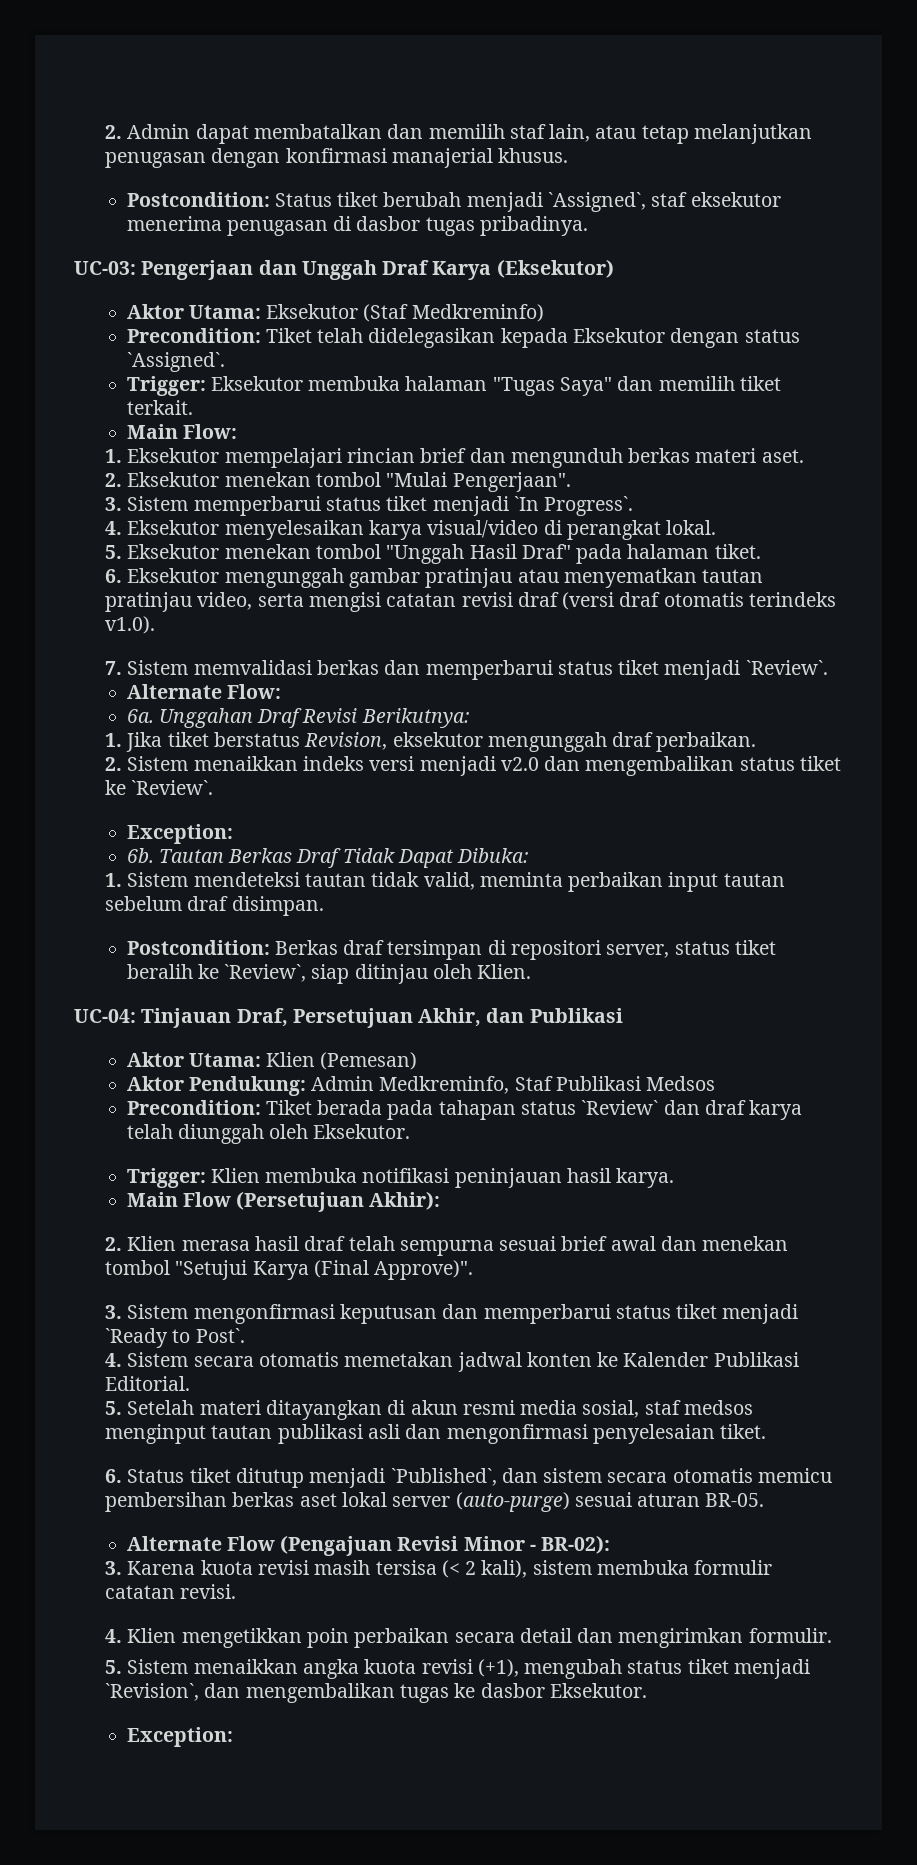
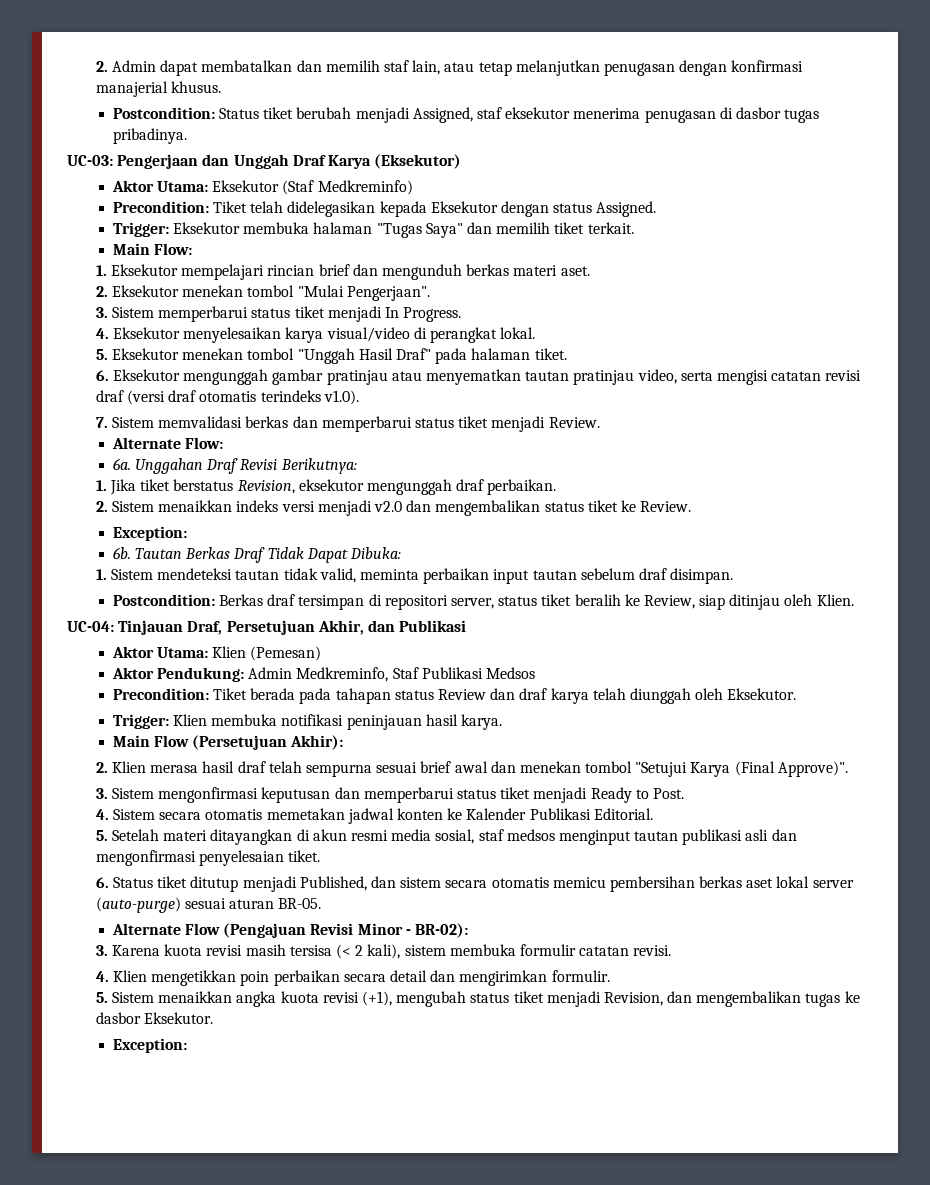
- Postcondition: Status tiket berubah menjadi `Assigned`, staf eksekutor menerima penugasan di dasbor tugas pribadinya.
+ Postcondition: Status tiket berubah menjadi Assigned, staf eksekutor menerima penugasan di dasbor tugas pribadinya.
- Precondition: Tiket telah didelegasikan kepada Eksekutor dengan status `Assigned`.
+ Precondition: Tiket telah didelegasikan kepada Eksekutor dengan status Assigned.
- 3. Sistem memperbarui status tiket menjadi `In Progress`.
+ 3. Sistem memperbarui status tiket menjadi In Progress.
- 7. Sistem memvalidasi berkas dan memperbarui status tiket menjadi `Review`.
+ 7. Sistem memvalidasi berkas dan memperbarui status tiket menjadi Review.
- 2. Sistem menaikkan indeks versi menjadi v2.0 dan mengembalikan status tiket ke `Review`.
+ 2. Sistem menaikkan indeks versi menjadi v2.0 dan mengembalikan status tiket ke Review.
- Postcondition: Berkas draf tersimpan di repositori server, status tiket beralih ke `Review`, siap ditinjau oleh Klien.
+ Postcondition: Berkas draf tersimpan di repositori server, status tiket beralih ke Review, siap ditinjau oleh Klien.
- Precondition: Tiket berada pada tahapan status `Review` dan draf karya telah diunggah oleh Eksekutor.
+ Precondition: Tiket berada pada tahapan status Review dan draf karya telah diunggah oleh Eksekutor.
- 3. Sistem mengonfirmasi keputusan dan memperbarui status tiket menjadi `Ready to Post`.
+ 3. Sistem mengonfirmasi keputusan dan memperbarui status tiket menjadi Ready to Post.
- 6. Status tiket ditutup menjadi `Published`, dan sistem secara otomatis memicu pembersihan berkas aset lokal server (auto-purge) sesuai aturan BR-05.
+ 6. Status tiket ditutup menjadi Published, dan sistem secara otomatis memicu pembersihan berkas aset lokal server (auto-purge) sesuai aturan BR-05.
- 5. Sistem menaikkan angka kuota revisi (+1), mengubah status tiket menjadi `Revision`, dan mengembalikan tugas ke dasbor Eksekutor.
+ 5. Sistem menaikkan angka kuota revisi (+1), mengubah status tiket menjadi Revision, dan mengembalikan tugas ke dasbor Eksekutor.

